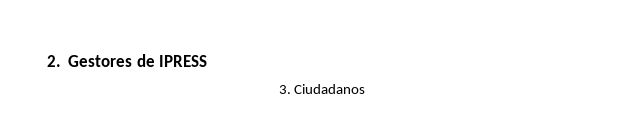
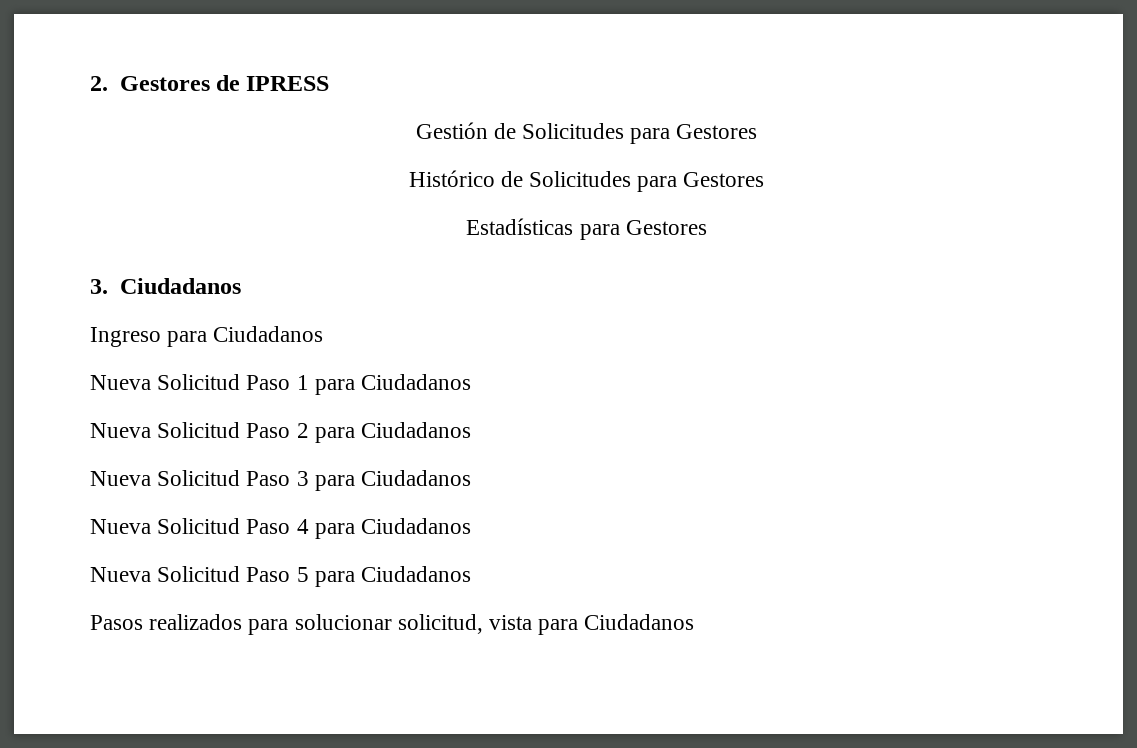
+ Gestión de Solicitudes para Gestores
+ Histórico de Solicitudes para Gestores
+ Estadísticas para Gestores
  3. Ciudadanos
+ Ingreso para Ciudadanos
+ Nueva Solicitud Paso 1 para Ciudadanos
+ Nueva Solicitud Paso 2 para Ciudadanos
+ Nueva Solicitud Paso 3 para Ciudadanos
+ Nueva Solicitud Paso 4 para Ciudadanos
+ Nueva Solicitud Paso 5 para Ciudadanos
+ Pasos realizados para solucionar solicitud, vista para Ciudadanos

